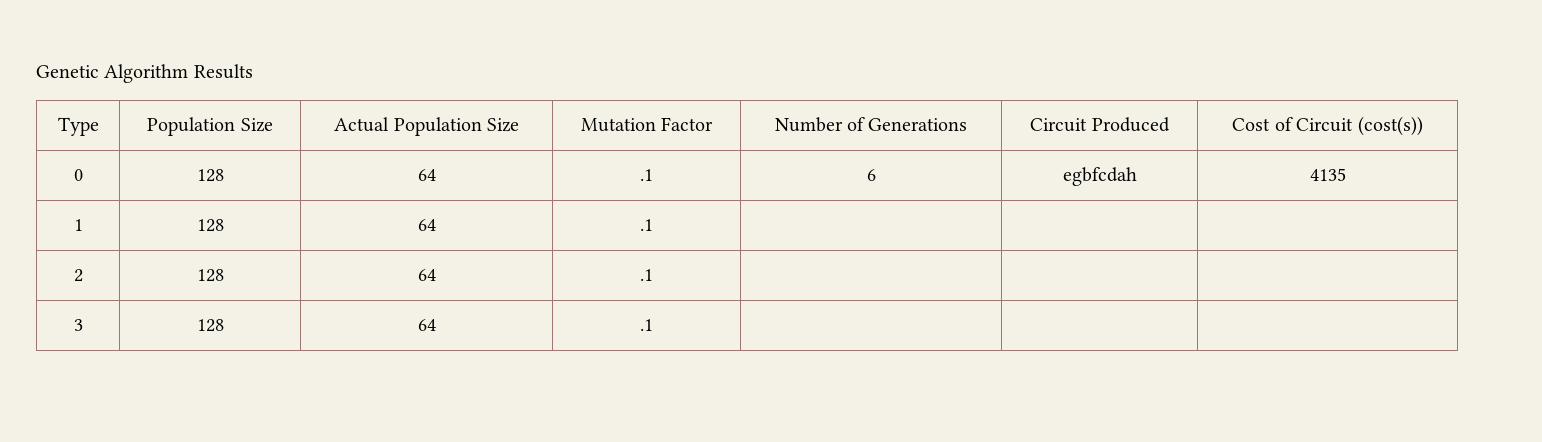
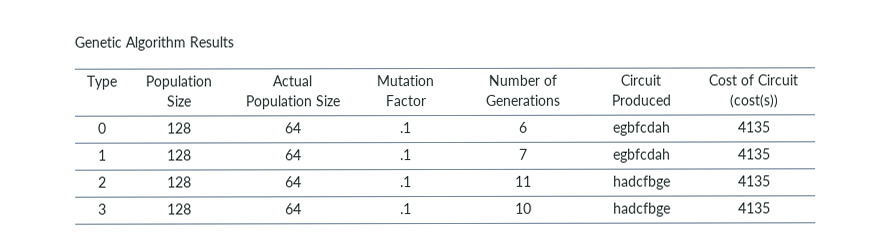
- 1 | 128 | 64 | .1 | | |
+ 1 | 128 | 64 | .1 | 7 | egbfcdah | 4135
- 2 | 128 | 64 | .1 | | |
+ 2 | 128 | 64 | .1 | 11 | hadcfbge | 4135
- 3 | 128 | 64 | .1 | | |
+ 3 | 128 | 64 | .1 | 10 | hadcfbge | 4135

